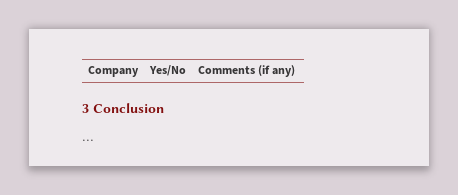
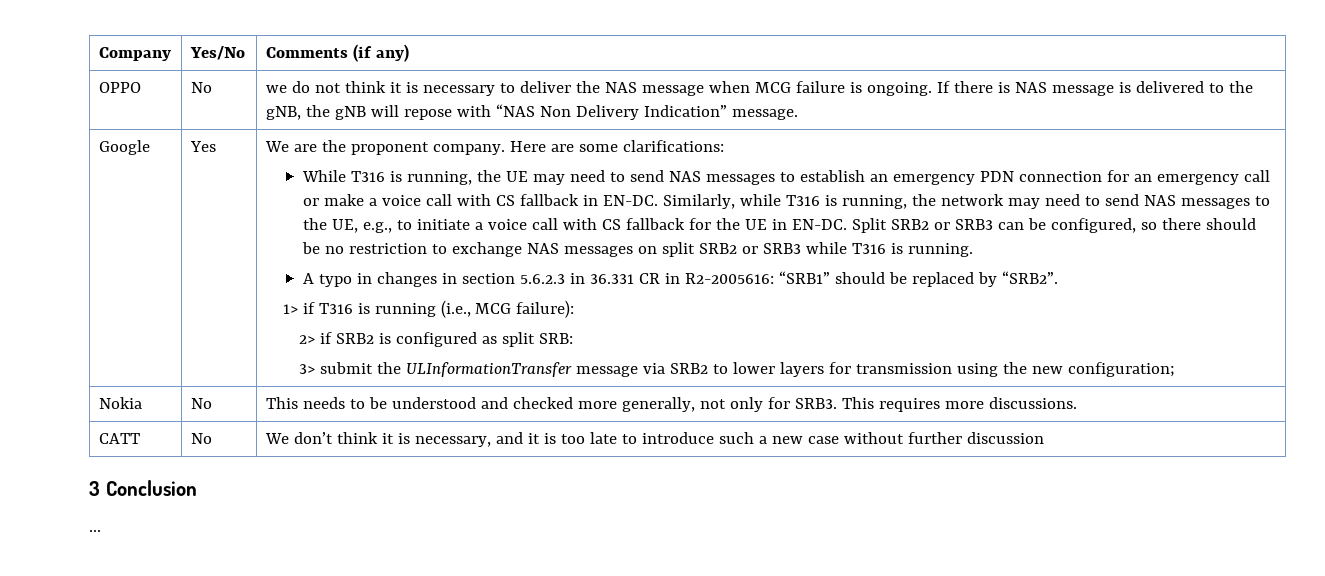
+ OPPO | No | we do not think it is necessary to deliver the NAS message when MCG failure is ongoing. If there is NAS message is delivered to the gNB, the gNB will repose with “NAS Non Delivery Indication” message.
+ Google | Yes | We are the proponent company. Here are some clarifications:
+ While T316 is running, the UE may need to send NAS messages to establish an emergency PDN connection for an emergency call or make a voice call with CS fallback in EN-DC. Similarly, while T316 is running, the network may need to send NAS messages to the UE, e.g., to initiate a voice call with CS fallback for the UE in EN-DC. Split SRB2 or SRB3 can be configured, so there should be no restriction to exchange NAS messages on split SRB2 or SRB3 while T316 is running.
+ A typo in changes in section 5.6.2.3 in 36.331 CR in R2-2005616: “SRB1” should be replaced by “SRB2”.
+ 1> if T316 is running (i.e., MCG failure):
+ 2> if SRB2 is configured as split SRB:
+ 3> submit the ULInformationTransfer message via SRB2 to lower layers for transmission using the new configuration;
+ Nokia | No | This needs to be understood and checked more generally, not only for SRB3. This requires more discussions.
+ CATT | No | We don’t think it is necessary, and it is too late to introduce such a new case without further discussion

